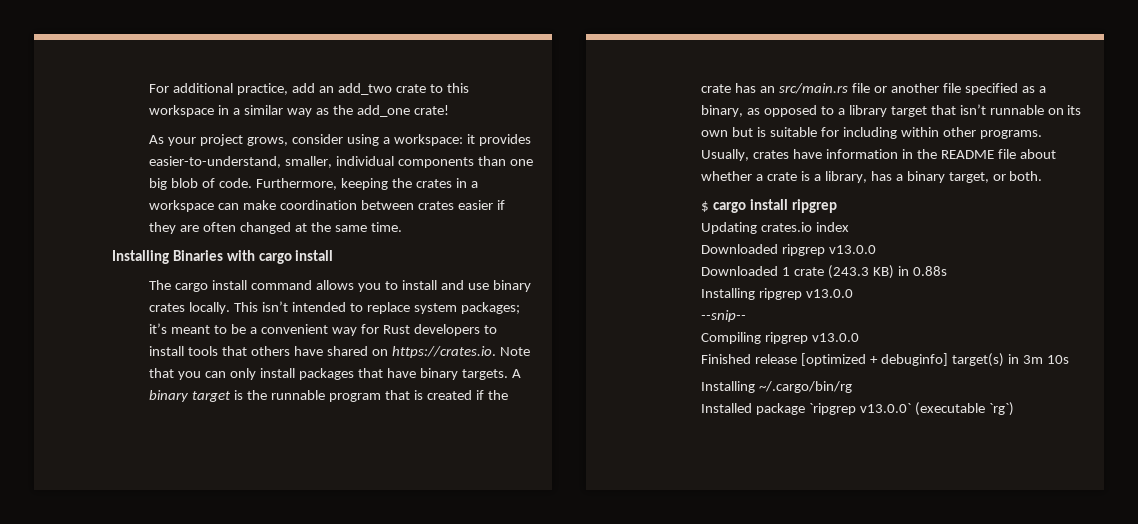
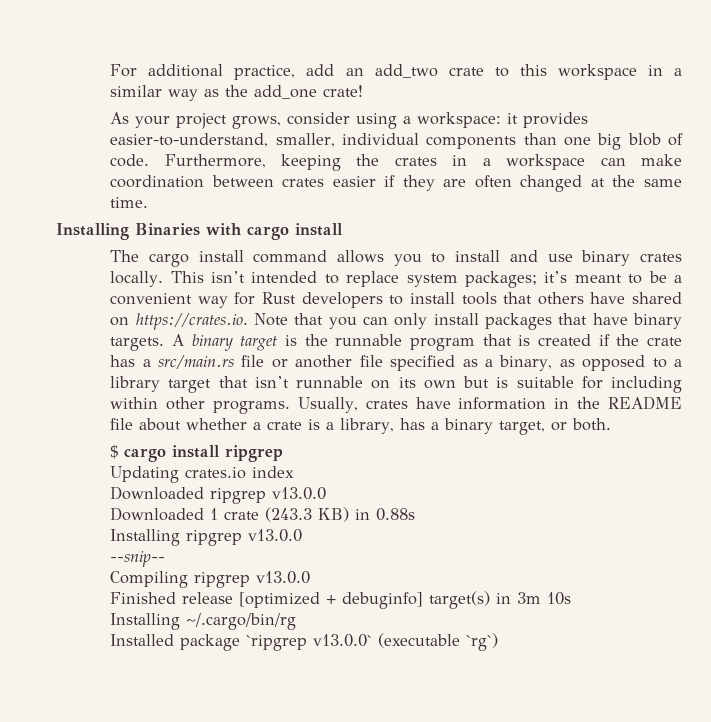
- A binary target is the runnable program that is created if the crate has an src/main.rs file or another file specified as a binary, as opposed to a library target that isn’t runnable on its own but is suitable for including within other programs.
+ A binary target is the runnable program that is created if the crate has a src/main.rs file or another file specified as a binary, as opposed to a library target that isn’t runnable on its own but is suitable for including within other programs.

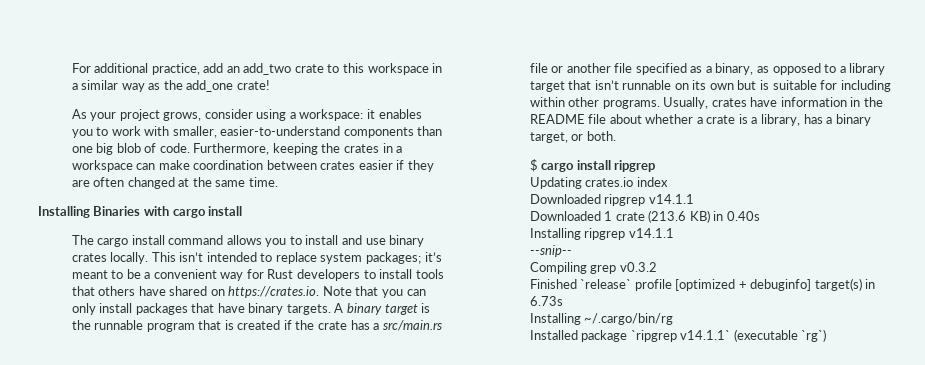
- As your project grows, consider using a workspace: it provides easier-to-understand, smaller, individual components than one big blob of code.
+ As your project grows, consider using a workspace: it enables you to work with smaller, easier-to-understand components than one big blob of code.
- Downloaded ripgrep v13.0.0
+ Downloaded ripgrep v14.1.1
- Downloaded 1 crate (243.3 KB) in 0.88s
+ Downloaded 1 crate (213.6 KB) in 0.40s
- Installing ripgrep v13.0.0
+ Installing ripgrep v14.1.1
- Compiling ripgrep v13.0.0
+ Compiling grep v0.3.2
- Finished release [optimized + debuginfo] target(s) in 3m 10s
+ Finished `release` profile [optimized + debuginfo] target(s) in 6.73s
- Installed package `ripgrep v13.0.0` (executable `rg`)
+ Installed package `ripgrep v14.1.1` (executable `rg`)

